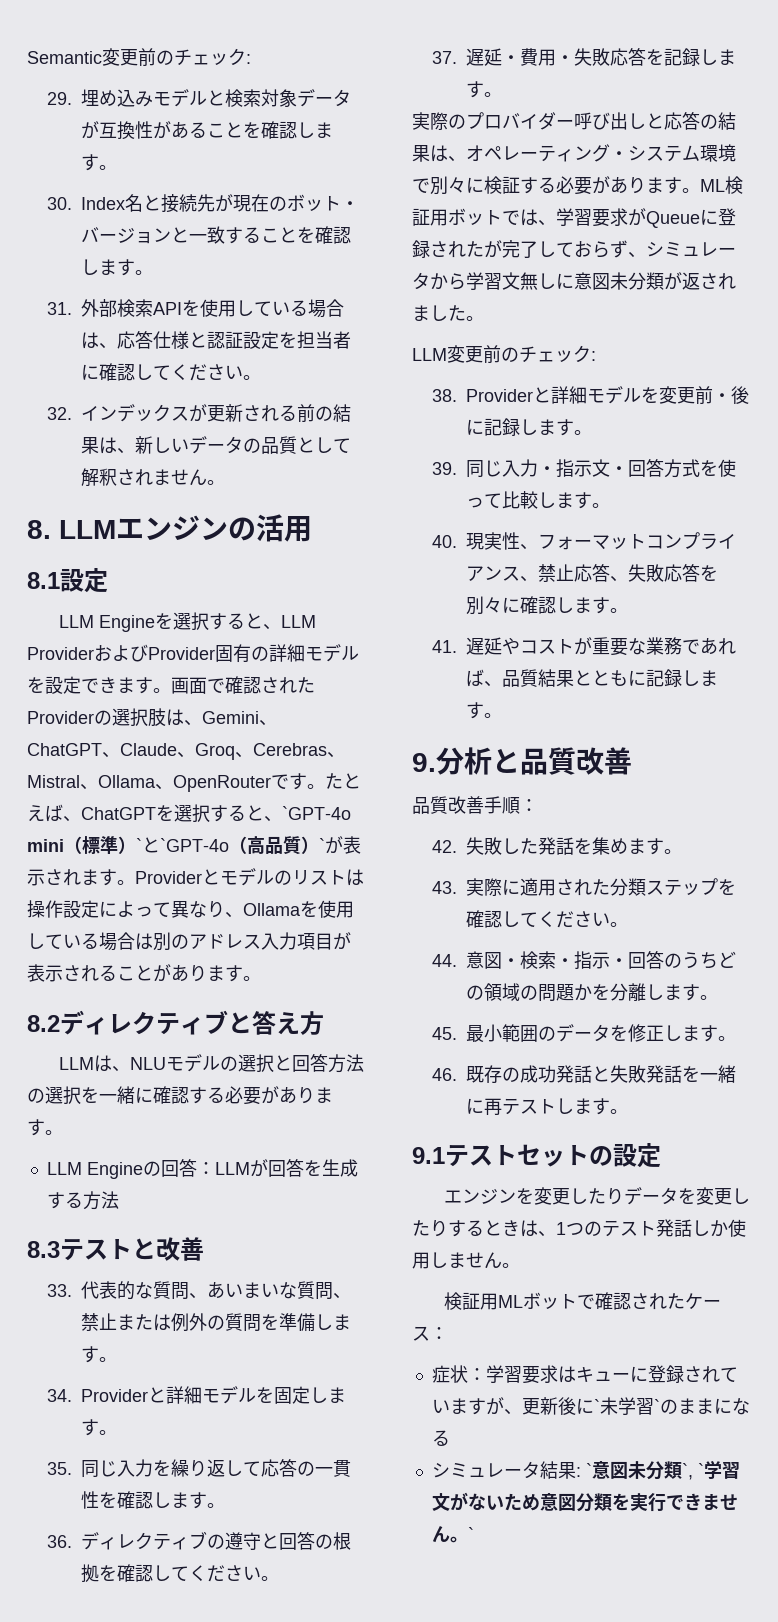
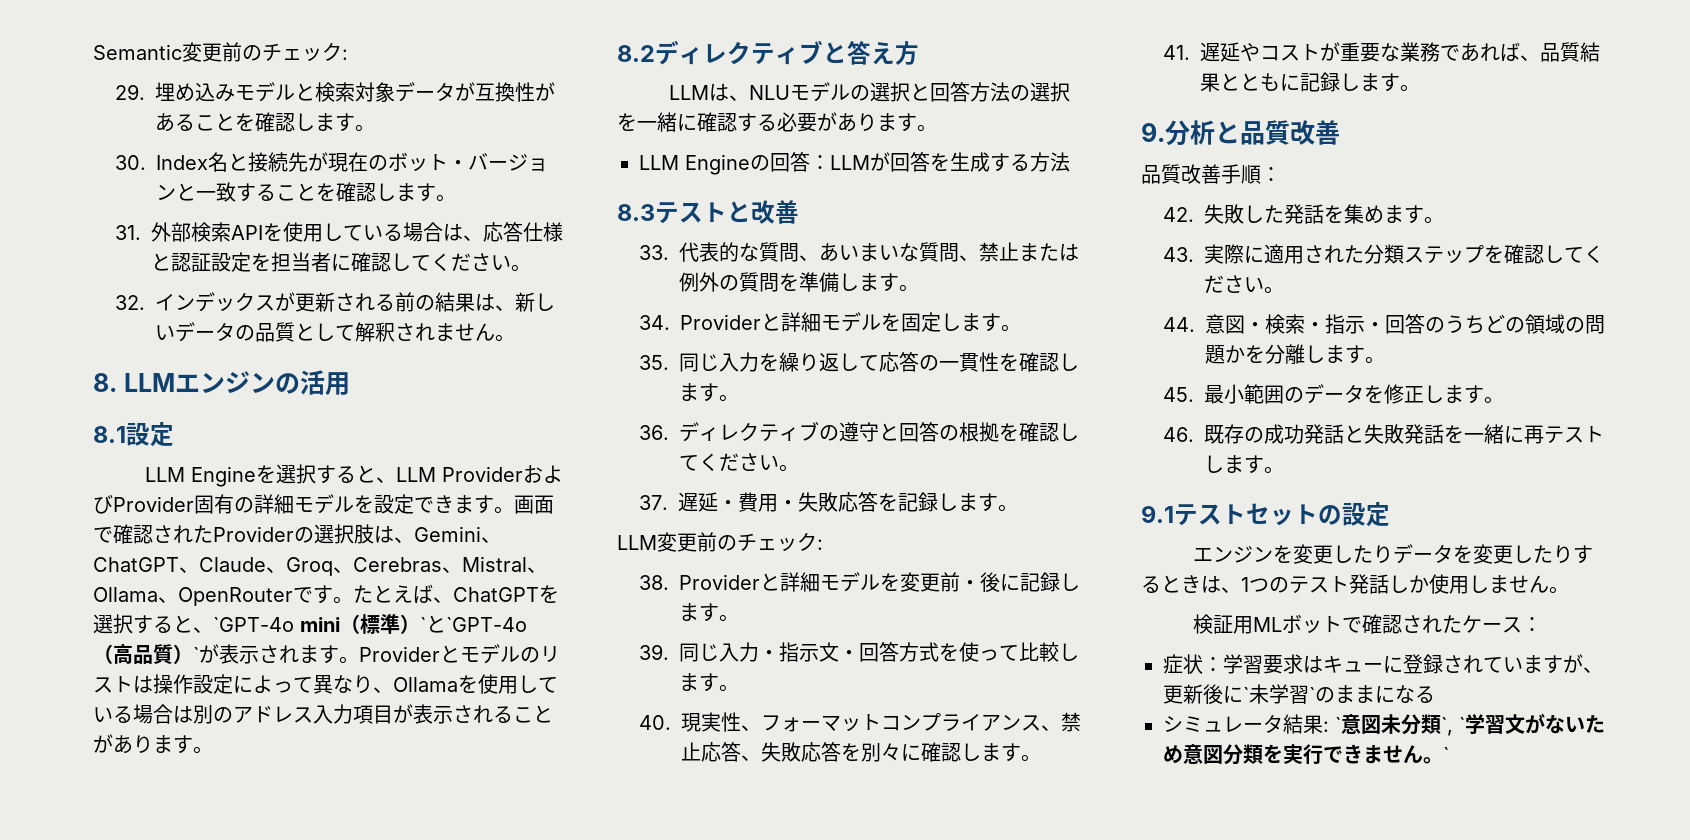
- 実際のプロバイダー呼び出しと応答の結果は、オペレーティング・システム環境で別々に検証する必要があります。ML検証用ボットでは、学習要求がQueueに登録されたが完了しておらず、シミュレータから学習文無しに意図未分類が返されました。

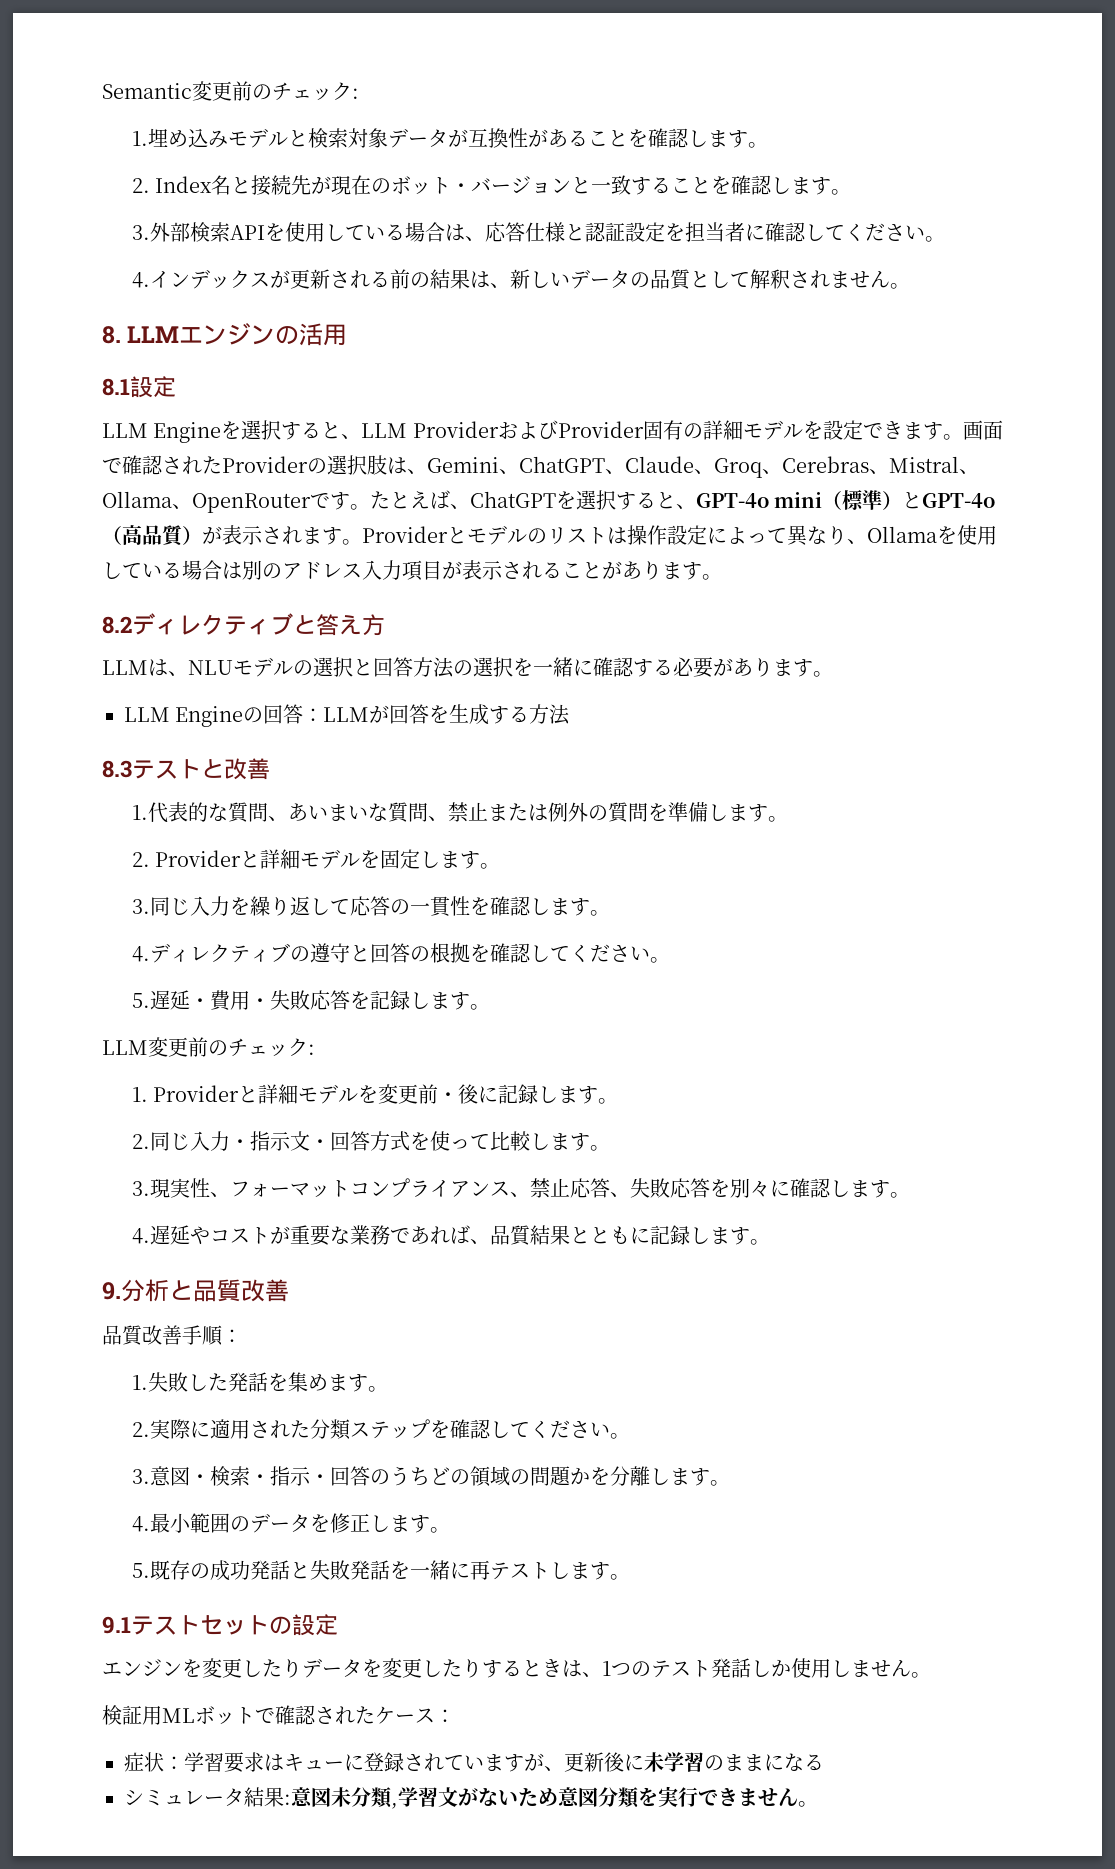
- 29.埋め込みモデルと検索対象データが互換性があることを確認します。
+ 1.埋め込みモデルと検索対象データが互換性があることを確認します。
- 30. Index名と接続先が現在のボット・バージョンと一致することを確認します。
+ 2. Index名と接続先が現在のボット・バージョンと一致することを確認します。
- 31.外部検索APIを使用している場合は、応答仕様と認証設定を担当者に確認してください。
+ 3.外部検索APIを使用している場合は、応答仕様と認証設定を担当者に確認してください。
- 32.インデックスが更新される前の結果は、新しいデータの品質として解釈されません。
+ 4.インデックスが更新される前の結果は、新しいデータの品質として解釈されません。
- たとえば、ChatGPTを選択すると、`GPT-4o mini（標準）`と`GPT-4o（高品質）`が表示されます。
+ たとえば、ChatGPTを選択すると、GPT-4o mini（標準）とGPT-4o（高品質）が表示されます。
- 33.代表的な質問、あいまいな質問、禁止または例外の質問を準備します。
+ 1.代表的な質問、あいまいな質問、禁止または例外の質問を準備します。
- 34. Providerと詳細モデルを固定します。
+ 2. Providerと詳細モデルを固定します。
- 35.同じ入力を繰り返して応答の一貫性を確認します。
+ 3.同じ入力を繰り返して応答の一貫性を確認します。
- 36.ディレクティブの遵守と回答の根拠を確認してください。
+ 4.ディレクティブの遵守と回答の根拠を確認してください。
- 37.遅延・費用・失敗応答を記録します。
+ 5.遅延・費用・失敗応答を記録します。
- 38. Providerと詳細モデルを変更前・後に記録します。
+ 1. Providerと詳細モデルを変更前・後に記録します。
- 39.同じ入力・指示文・回答方式を使って比較します。
+ 2.同じ入力・指示文・回答方式を使って比較します。
- 40.現実性、フォーマットコンプライアンス、禁止応答、失敗応答を別々に確認します。
+ 3.現実性、フォーマットコンプライアンス、禁止応答、失敗応答を別々に確認します。
- 41.遅延やコストが重要な業務であれば、品質結果とともに記録します。
+ 4.遅延やコストが重要な業務であれば、品質結果とともに記録します。
- 42.失敗した発話を集めます。
+ 1.失敗した発話を集めます。
- 43.実際に適用された分類ステップを確認してください。
+ 2.実際に適用された分類ステップを確認してください。
- 44.意図・検索・指示・回答のうちどの領域の問題かを分離します。
+ 3.意図・検索・指示・回答のうちどの領域の問題かを分離します。
- 45.最小範囲のデータを修正します。
+ 4.最小範囲のデータを修正します。
- 46.既存の成功発話と失敗発話を一緒に再テストします。
+ 5.既存の成功発話と失敗発話を一緒に再テストします。
- 症状：学習要求はキューに登録されていますが、更新後に`未学習`のままになる
+ 症状：学習要求はキューに登録されていますが、更新後に未学習のままになる
- シミュレータ結果: `意図未分類`, `学習文がないため意図分類を実行できません。`
+ シミュレータ結果:意図未分類,学習文がないため意図分類を実行できません。

